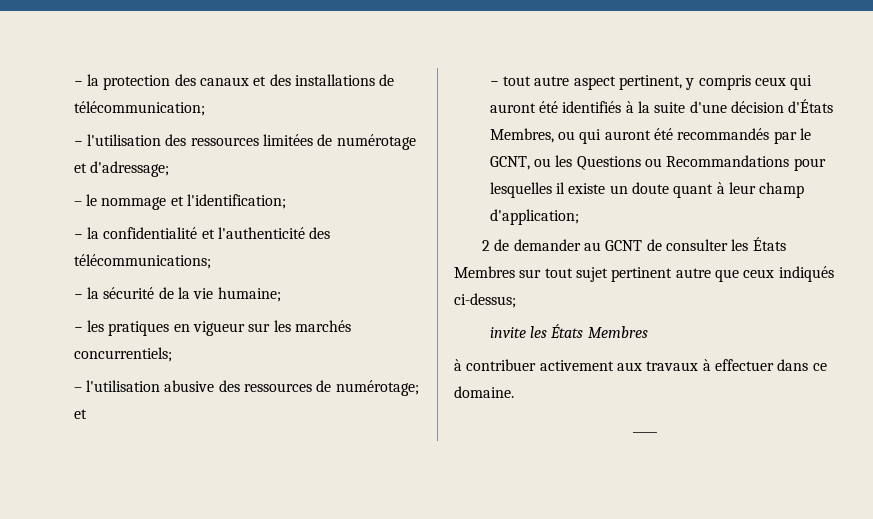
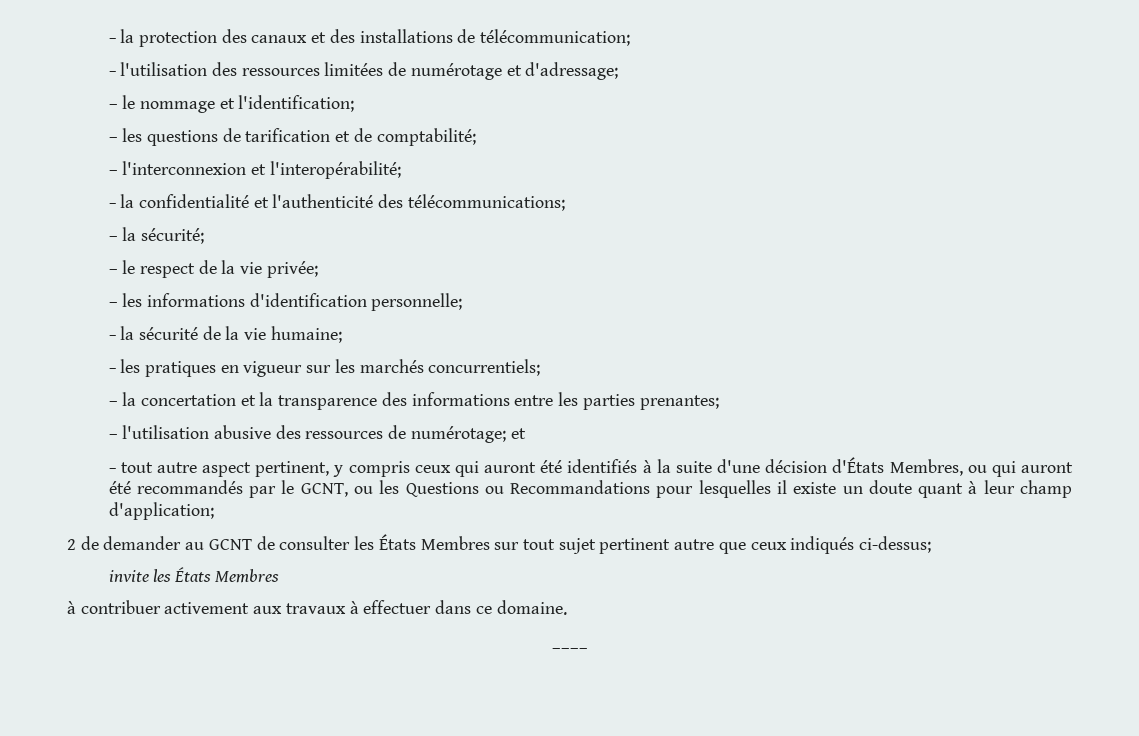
+ – les questions de tarification et de comptabilité;
+ – l'interconnexion et l'interopérabilité;
+ – la sécurité;
+ – le respect de la vie privée;
+ – les informations d'identification personnelle;
+ – la concertation et la transparence des informations entre les parties prenantes;

